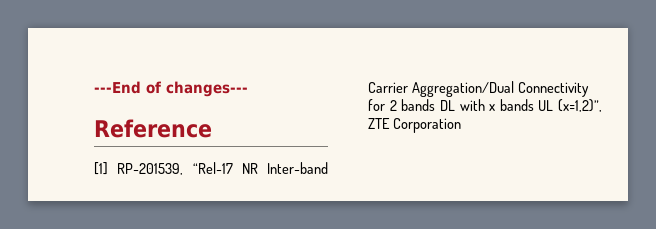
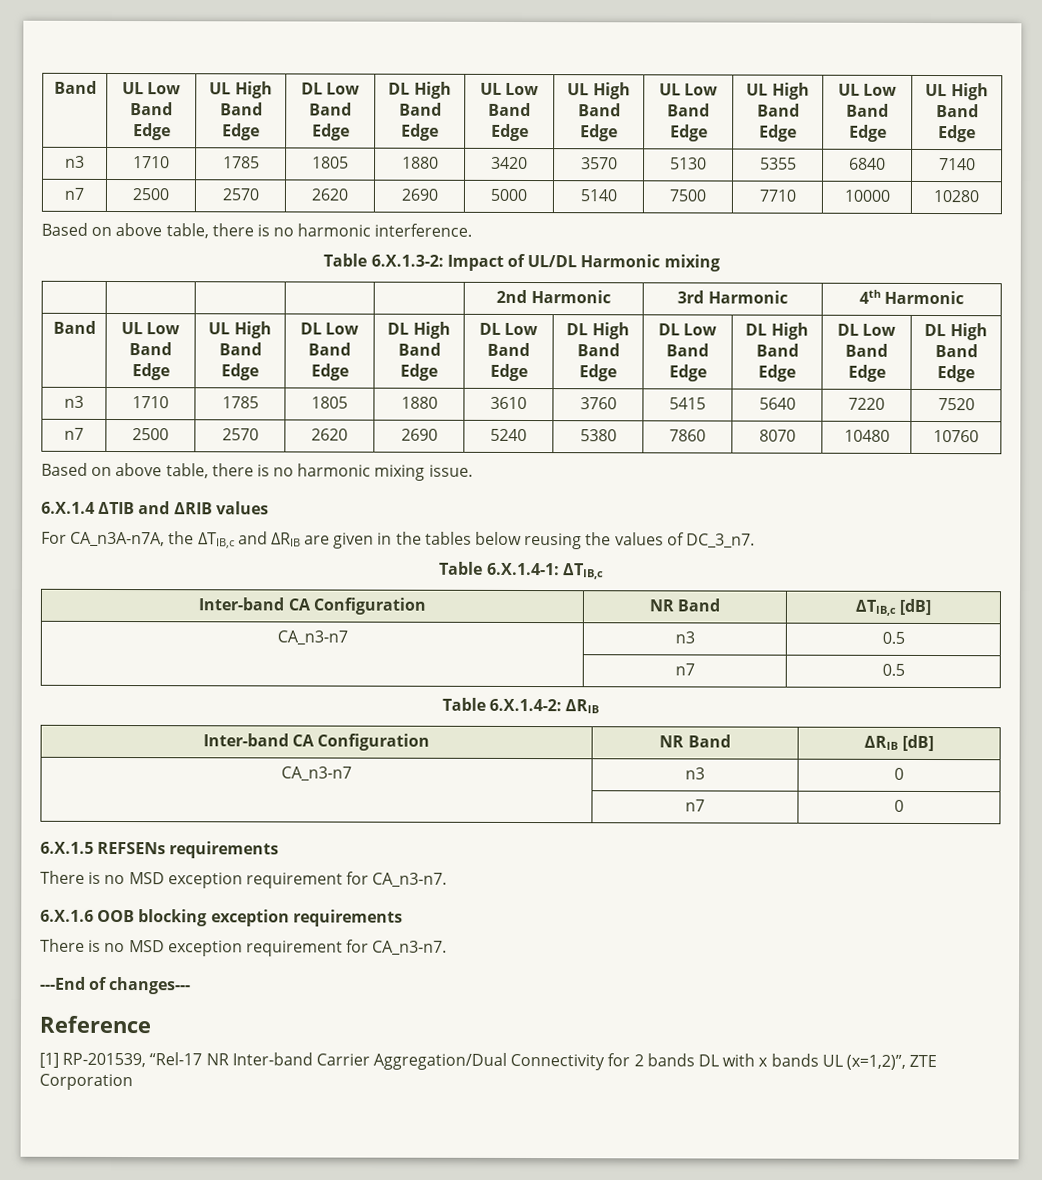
+ Band | UL Low Band Edge | UL High Band Edge | DL Low Band Edge | DL High Band Edge | UL Low Band Edge | UL High Band Edge | UL Low Band Edge | UL High Band Edge | UL Low Band Edge | UL High Band Edge
+ n3 | 1710 | 1785 | 1805 | 1880 | 3420 | 3570 | 5130 | 5355 | 6840 | 7140
+ n7 | 2500 | 2570 | 2620 | 2690 | 5000 | 5140 | 7500 | 7710 | 10000 | 10280
+ Based on above table, there is no harmonic interference.
+ Table 6.X.1.3-2: Impact of UL/DL Harmonic mixing
+ | | | | | 2nd Harmonic | 3rd Harmonic | 4th Harmonic
+ Band | UL Low Band Edge | UL High Band Edge | DL Low Band Edge | DL High Band Edge | DL Low Band Edge | DL High Band Edge | DL Low Band Edge | DL High Band Edge | DL Low Band Edge | DL High Band Edge
+ n3 | 1710 | 1785 | 1805 | 1880 | 3610 | 3760 | 5415 | 5640 | 7220 | 7520
+ n7 | 2500 | 2570 | 2620 | 2690 | 5240 | 5380 | 7860 | 8070 | 10480 | 10760
+ Based on above table, there is no harmonic mixing issue.
+ 6.X.1.4 ∆TIB and ∆RIB values
+ For CA_n3A-n7A, the ΔTIB,c and ΔRIB are given in the tables below reusing the values of DC_3_n7.
+ Table 6.X.1.4-1: ΔTIB,c
+ Inter-band CA Configuration | NR Band | ΔTIB,c [dB]
+ CA_n3-n7 | n3 | 0.5
+ | n7 | 0.5
+ Table 6.X.1.4-2: ΔRIB
+ Inter-band CA Configuration | NR Band | ΔRIB [dB]
+ CA_n3-n7 | n3 | 0
+ | n7 | 0
+ 6.X.1.5 REFSENs requirements
+ There is no MSD exception requirement for CA_n3-n7.
+ 6.X.1.6 OOB blocking exception requirements
+ There is no MSD exception requirement for CA_n3-n7.

